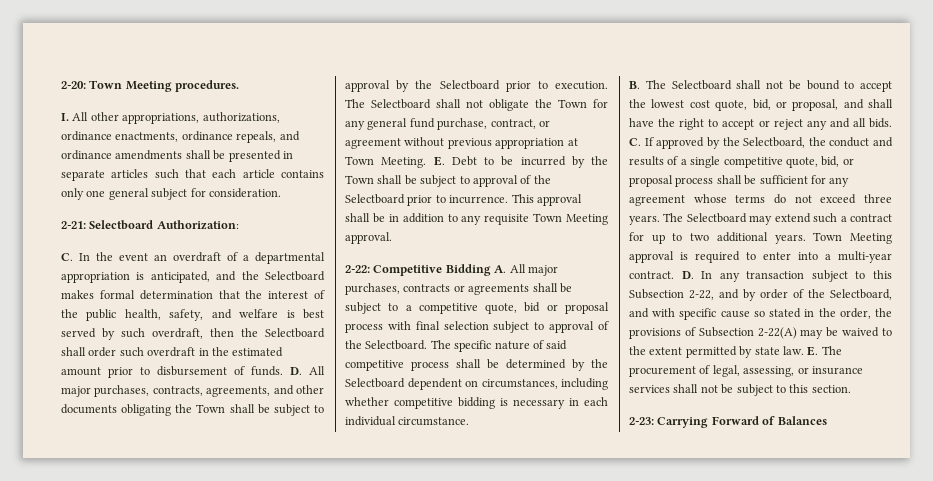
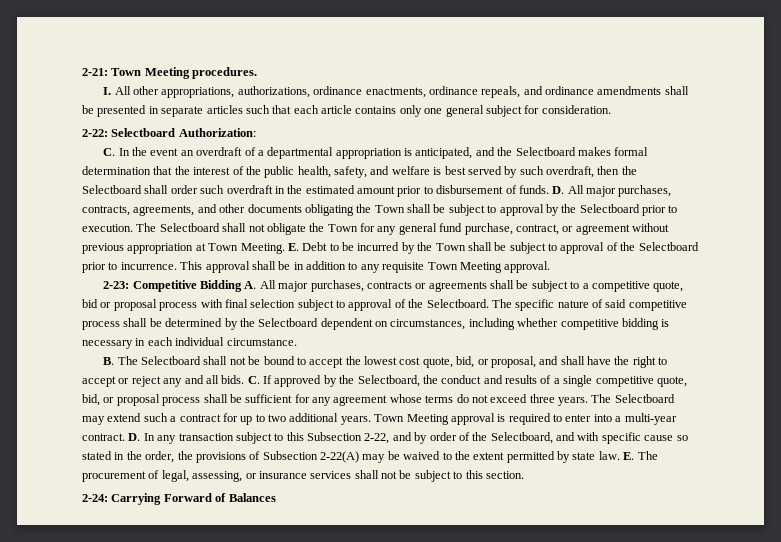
- 2-20: Town Meeting procedures.
+ 2-21: Town Meeting procedures.
- 2-21: Selectboard Authorization:
+ 2-22: Selectboard Authorization:
- 2-22: Competitive Bidding A. All major purchases, contracts or agreements shall be subject to a competitive quote, bid or proposal process with final selection subject to approval of the Selectboard.
+ 2-23: Competitive Bidding A. All major purchases, contracts or agreements shall be subject to a competitive quote, bid or proposal process with final selection subject to approval of the Selectboard.
- 2-23: Carrying Forward of Balances
+ 2-24: Carrying Forward of Balances

